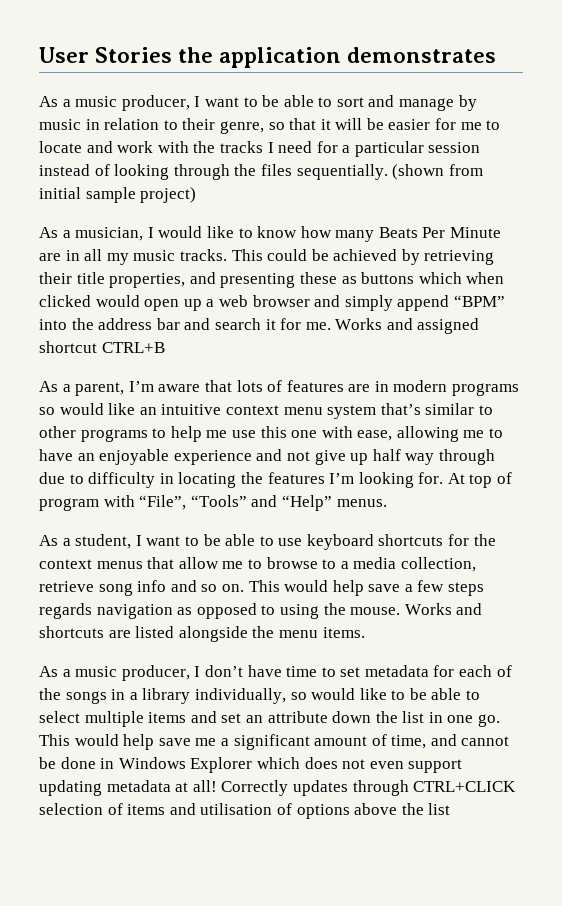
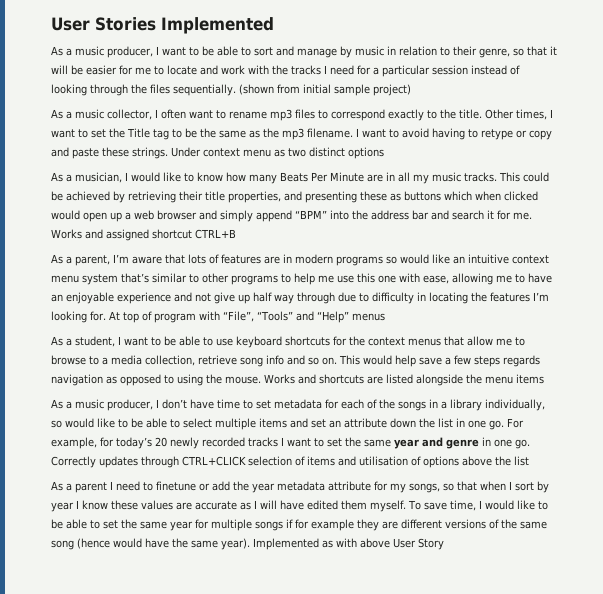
- User Stories the application demonstrates
+ User Stories Implemented
+ As a music collector, I often want to rename mp3 files to correspond exactly to the title. Other times, I want to set the Title tag to be the same as the mp3 filename. I want to avoid having to retype or copy and paste these strings. Under context menu as two distinct options
- At top of program with “File”, “Tools” and “Help” menus.
+ At top of program with “File”, “Tools” and “Help” menus
- Works and shortcuts are listed alongside the menu items.
+ Works and shortcuts are listed alongside the menu items
- This would help save me a significant amount of time, and cannot be done in Windows Explorer which does not even support updating metadata at all!
+ For example, for today’s 20 newly recorded tracks I want to set the same year and genre in one go.
+ As a parent I need to finetune or add the year metadata attribute for my songs, so that when I sort by year I know these values are accurate as I will have edited them myself. To save time, I would like to be able to set the same year for multiple songs if for example they are different versions of the same song (hence would have the same year). Implemented as with above User Story

